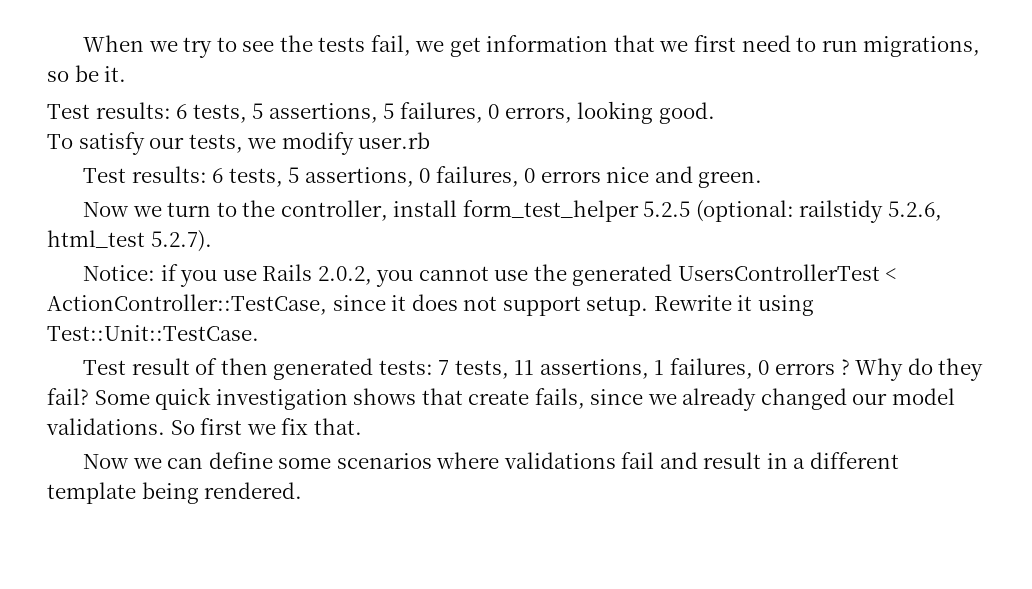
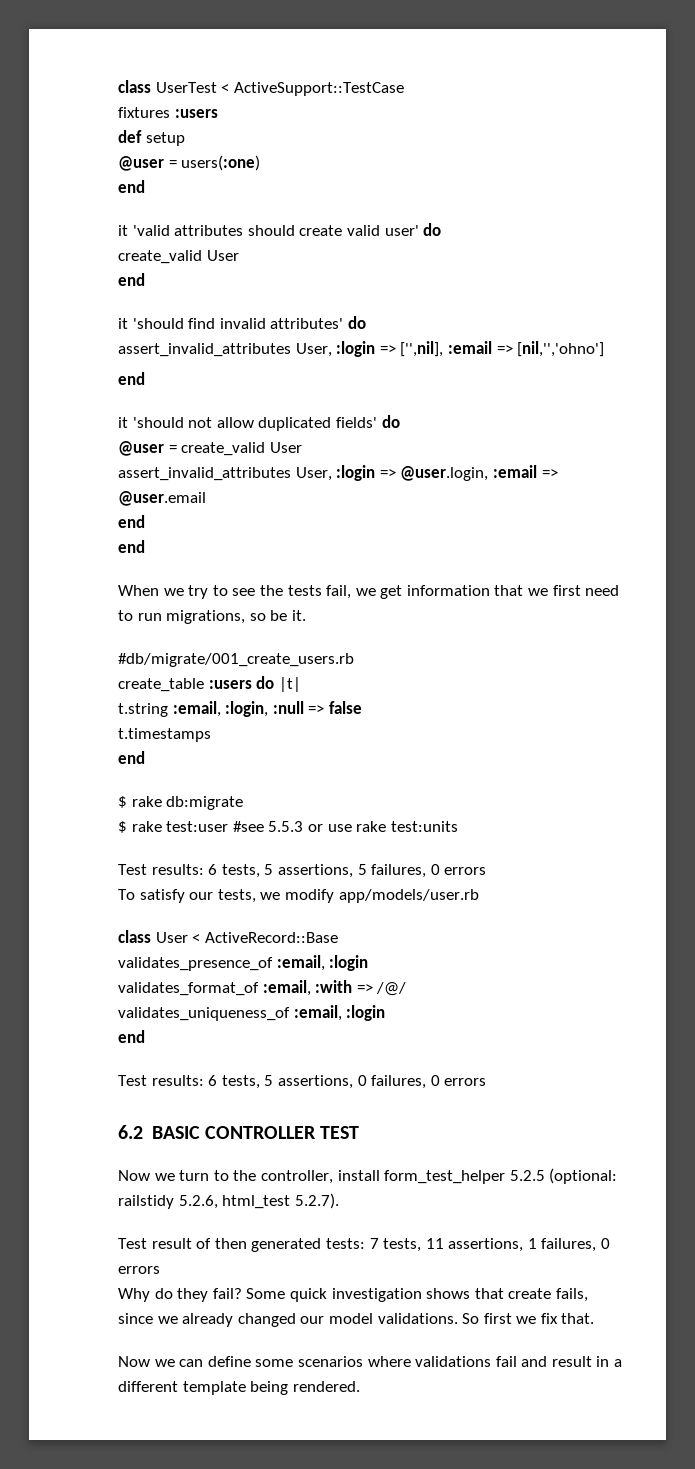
+ class UserTest < ActiveSupport::TestCase
+ fixtures :users
+ def setup
+ @user = users(:one)
+ end
+ it 'valid attributes should create valid user' do
+ create_valid User
+ end
+ it 'should find invalid attributes' do
+ assert_invalid_attributes User, :login => ['',nil], :email => [nil,'','ohno']
+ end
+ it 'should not allow duplicated fields' do
+ @user = create_valid User
+ assert_invalid_attributes User, :login => @user.login, :email => @user.email
+ end
+ end
+ #db/migrate/001_create_users.rb
+ create_table :users do |t|
+ t.string :email, :login, :null => false
+ t.timestamps
+ end
+ $ rake db:migrate
+ $ rake test:user #see 5.5.3 or use rake test:units
- Test results: 6 tests, 5 assertions, 5 failures, 0 errors, looking good.
+ Test results: 6 tests, 5 assertions, 5 failures, 0 errors
- To satisfy our tests, we modify user.rb
+ To satisfy our tests, we modify app/models/user.rb
+ class User < ActiveRecord::Base
+ validates_presence_of :email, :login
+ validates_format_of :email, :with => /@/
+ validates_uniqueness_of :email, :login
+ end
- Test results: 6 tests, 5 assertions, 0 failures, 0 errors nice and green.
+ Test results: 6 tests, 5 assertions, 0 failures, 0 errors
+ 6.2 BASIC CONTROLLER TEST
- Notice: if you use Rails 2.0.2, you cannot use the generated UsersControllerTest < ActionController::TestCase, since it does not support setup. Rewrite it using Test::Unit::TestCase.
- Test result of then generated tests: 7 tests, 11 assertions, 1 failures, 0 errors ? Why do they fail?
+ Test result of then generated tests: 7 tests, 11 assertions, 1 failures, 0 errors
+ Why do they fail?

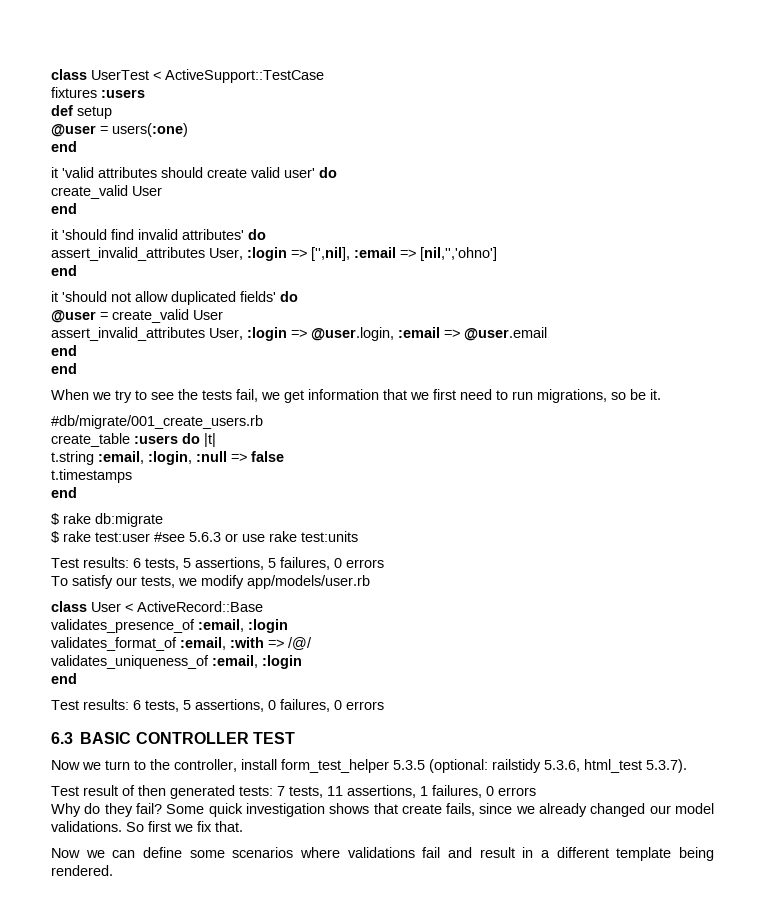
- $ rake test:user #see 5.5.3 or use rake test:units
+ $ rake test:user #see 5.6.3 or use rake test:units
- 6.2 BASIC CONTROLLER TEST
+ 6.3 BASIC CONTROLLER TEST
- Now we turn to the controller, install form_test_helper 5.2.5 (optional: railstidy 5.2.6, html_test 5.2.7).
+ Now we turn to the controller, install form_test_helper 5.3.5 (optional: railstidy 5.3.6, html_test 5.3.7).

